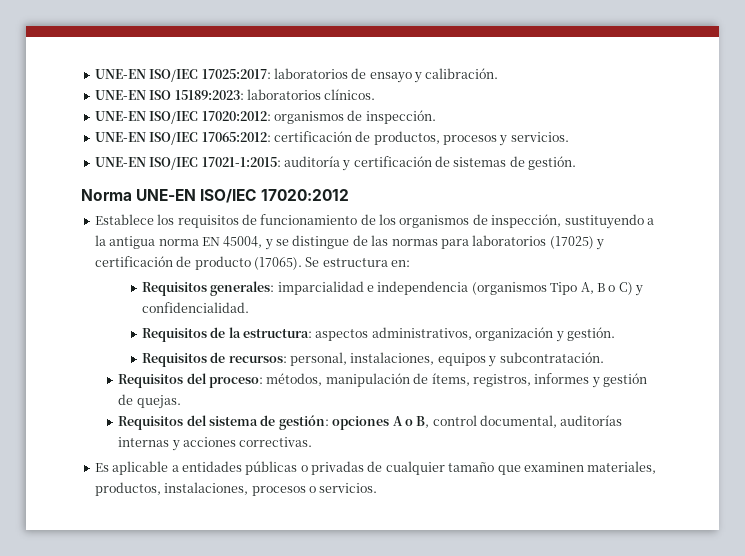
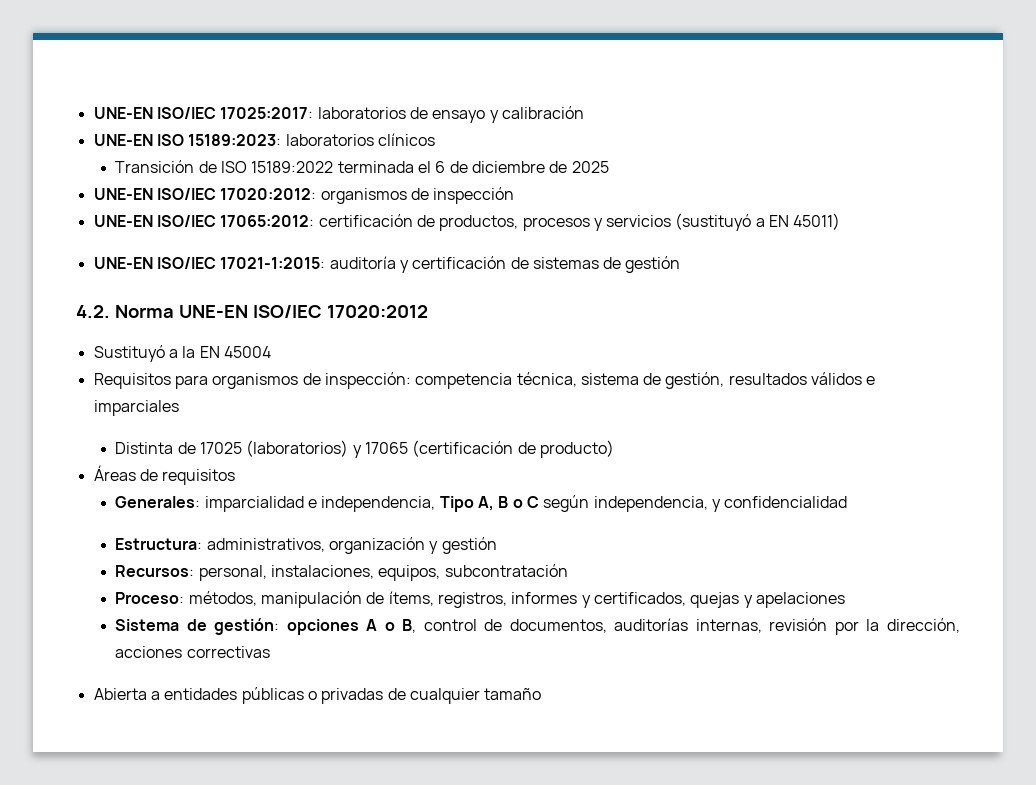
- UNE-EN ISO/IEC 17025:2017: laboratorios de ensayo y calibración.
+ UNE-EN ISO/IEC 17025:2017: laboratorios de ensayo y calibración
- UNE-EN ISO 15189:2023: laboratorios clínicos.
+ UNE-EN ISO 15189:2023: laboratorios clínicos
+ Transición de ISO 15189:2022 terminada el 6 de diciembre de 2025
- UNE-EN ISO/IEC 17020:2012: organismos de inspección.
+ UNE-EN ISO/IEC 17020:2012: organismos de inspección
- UNE-EN ISO/IEC 17065:2012: certificación de productos, procesos y servicios.
+ UNE-EN ISO/IEC 17065:2012: certificación de productos, procesos y servicios (sustituyó a EN 45011)
- UNE-EN ISO/IEC 17021-1:2015: auditoría y certificación de sistemas de gestión.
- Norma UNE-EN ISO/IEC 17020:2012
+ UNE-EN ISO/IEC 17021-1:2015: auditoría y certificación de sistemas de gestión
+ 4.2. Norma UNE-EN ISO/IEC 17020:2012
- Establece los requisitos de funcionamiento de los organismos de inspección, sustituyendo a la antigua norma EN 45004, y se distingue de las normas para laboratorios (17025) y certificación de producto (17065). Se estructura en:
- Requisitos generales: imparcialidad e independencia (organismos Tipo A, B o C) y confidencialidad.
- Requisitos de la estructura: aspectos administrativos, organización y gestión.
- Requisitos de recursos: personal, instalaciones, equipos y subcontratación.
- Requisitos del proceso: métodos, manipulación de ítems, registros, informes y gestión de quejas.
- Requisitos del sistema de gestión: opciones A o B, control documental, auditorías internas y acciones correctivas.
- Es aplicable a entidades públicas o privadas de cualquier tamaño que examinen materiales, productos, instalaciones, procesos o servicios.
+ Sustituyó a la EN 45004
+ Requisitos para organismos de inspección: competencia técnica, sistema de gestión, resultados válidos e imparciales
+ Distinta de 17025 (laboratorios) y 17065 (certificación de producto)
+ Áreas de requisitos
+ Generales: imparcialidad e independencia, Tipo A, B o C según independencia, y confidencialidad
+ Estructura: administrativos, organización y gestión
+ Recursos: personal, instalaciones, equipos, subcontratación
+ Proceso: métodos, manipulación de ítems, registros, informes y certificados, quejas y apelaciones
+ Sistema de gestión: opciones A o B, control de documentos, auditorías internas, revisión por la dirección, acciones correctivas
+ Abierta a entidades públicas o privadas de cualquier tamaño

